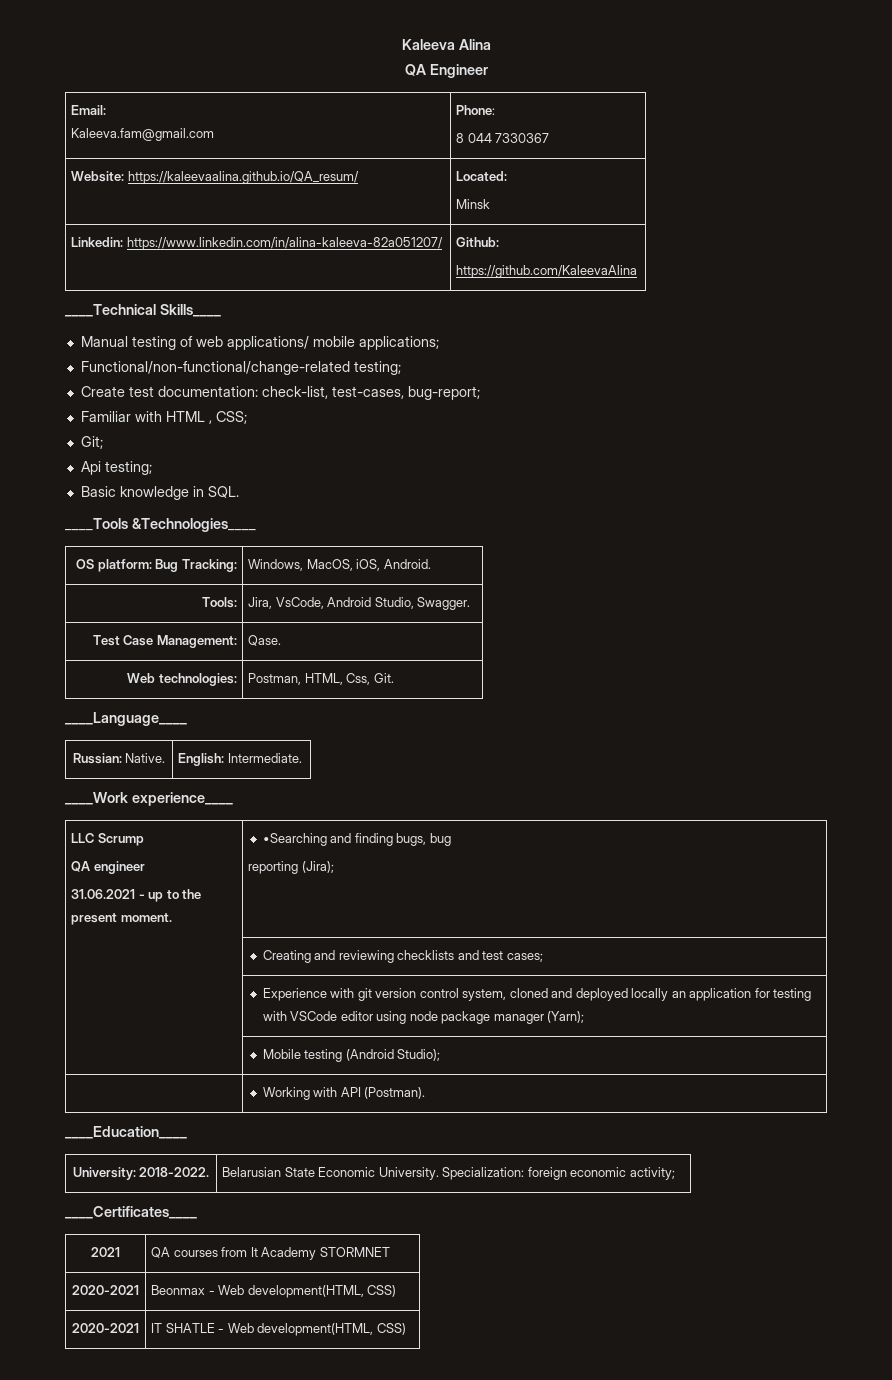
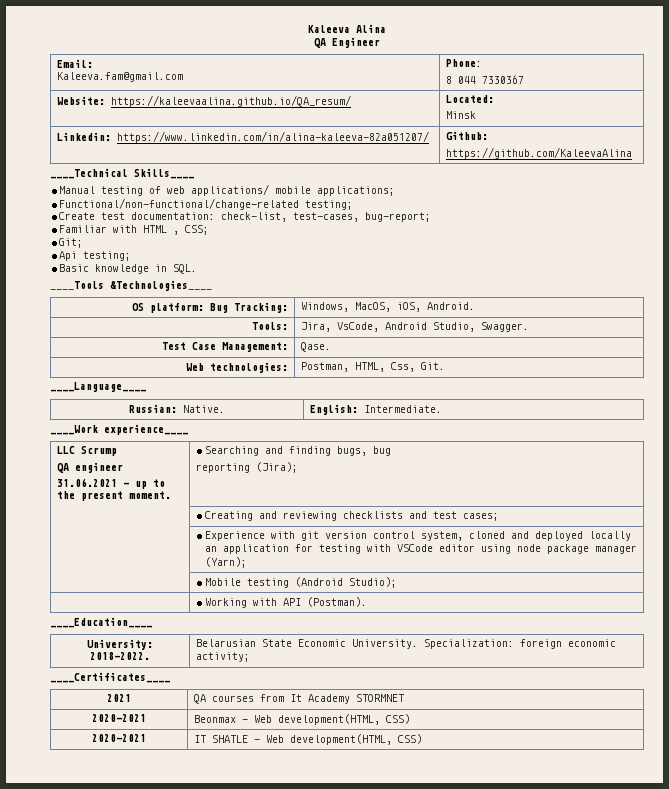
  LLC Scrump
  QA engineer
- 31.06.2021 - up to the present moment. | •Searching and finding bugs, bug
+ 31.06.2021 - up to the present moment. | Searching and finding bugs, bug

